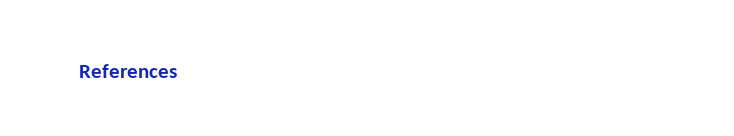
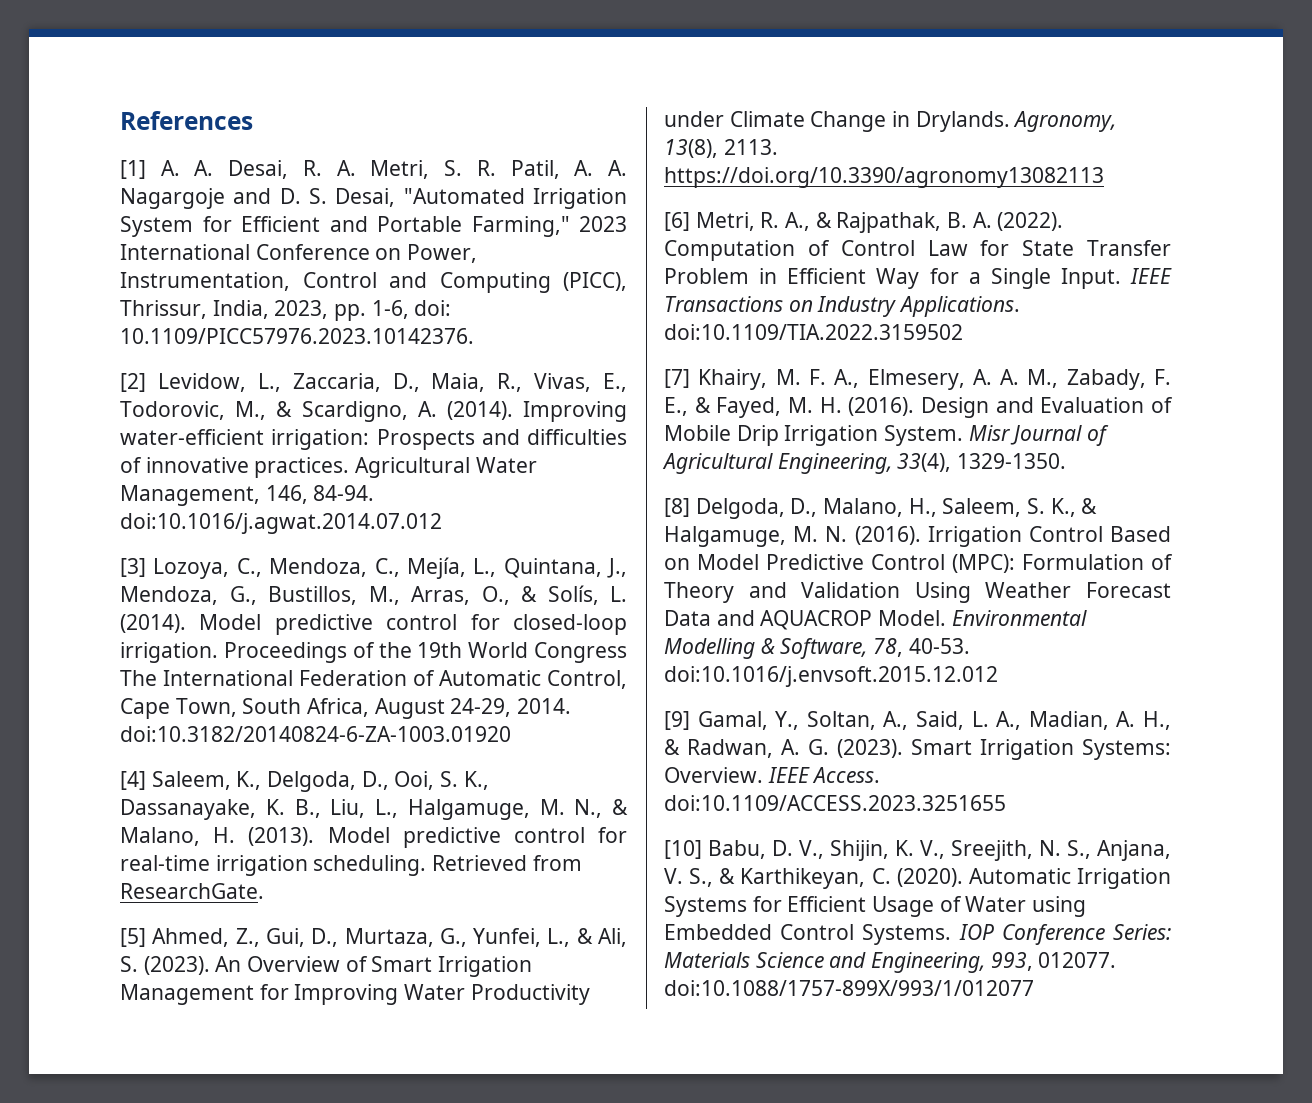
+ [1] A. A. Desai, R. A. Metri, S. R. Patil, A. A. Nagargoje and D. S. Desai, "Automated Irrigation System for Efficient and Portable Farming," 2023 International Conference on Power, Instrumentation, Control and Computing (PICC), Thrissur, India, 2023, pp. 1-6, doi: 10.1109/PICC57976.2023.10142376.
+ [2] Levidow, L., Zaccaria, D., Maia, R., Vivas, E., Todorovic, M., & Scardigno, A. (2014). Improving water-efficient irrigation: Prospects and difficulties of innovative practices. Agricultural Water Management, 146, 84-94. doi:10.1016/j.agwat.2014.07.012
+ [3] Lozoya, C., Mendoza, C., Mejía, L., Quintana, J., Mendoza, G., Bustillos, M., Arras, O., & Solís, L. (2014). Model predictive control for closed-loop irrigation. Proceedings of the 19th World Congress The International Federation of Automatic Control, Cape Town, South Africa, August 24-29, 2014. doi:10.3182/20140824-6-ZA-1003.01920
+ [4] Saleem, K., Delgoda, D., Ooi, S. K., Dassanayake, K. B., Liu, L., Halgamuge, M. N., & Malano, H. (2013). Model predictive control for real-time irrigation scheduling. Retrieved from ResearchGate.
+ [5] Ahmed, Z., Gui, D., Murtaza, G., Yunfei, L., & Ali, S. (2023). An Overview of Smart Irrigation Management for Improving Water Productivity under Climate Change in Drylands. Agronomy, 13(8), 2113. https://doi.org/10.3390/agronomy13082113
+ [6] Metri, R. A., & Rajpathak, B. A. (2022). Computation of Control Law for State Transfer Problem in Efficient Way for a Single Input. IEEE Transactions on Industry Applications. doi:10.1109/TIA.2022.3159502
+ [7] Khairy, M. F. A., Elmesery, A. A. M., Zabady, F. E., & Fayed, M. H. (2016). Design and Evaluation of Mobile Drip Irrigation System. Misr Journal of Agricultural Engineering, 33(4), 1329-1350.
+ [8] Delgoda, D., Malano, H., Saleem, S. K., & Halgamuge, M. N. (2016). Irrigation Control Based on Model Predictive Control (MPC): Formulation of Theory and Validation Using Weather Forecast Data and AQUACROP Model. Environmental Modelling & Software, 78, 40-53. doi:10.1016/j.envsoft.2015.12.012
+ [9] Gamal, Y., Soltan, A., Said, L. A., Madian, A. H., & Radwan, A. G. (2023). Smart Irrigation Systems: Overview. IEEE Access. doi:10.1109/ACCESS.2023.3251655
+ [10] Babu, D. V., Shijin, K. V., Sreejith, N. S., Anjana, V. S., & Karthikeyan, C. (2020). Automatic Irrigation Systems for Efficient Usage of Water using Embedded Control Systems. IOP Conference Series: Materials Science and Engineering, 993, 012077. doi:10.1088/1757-899X/993/1/012077

